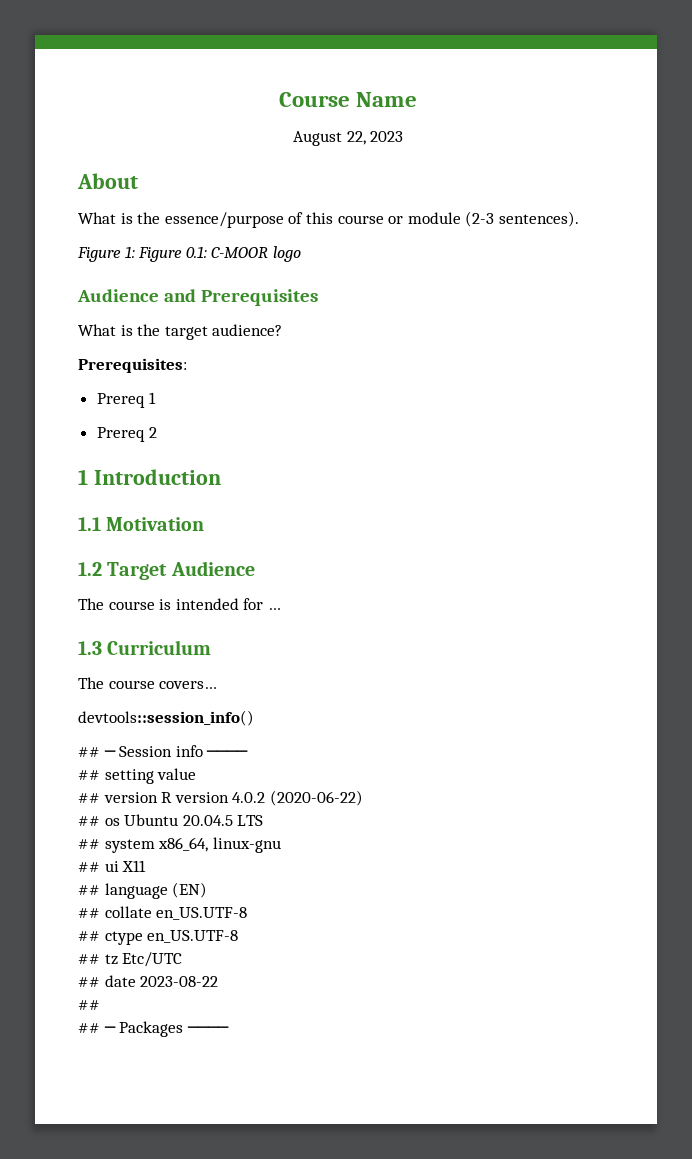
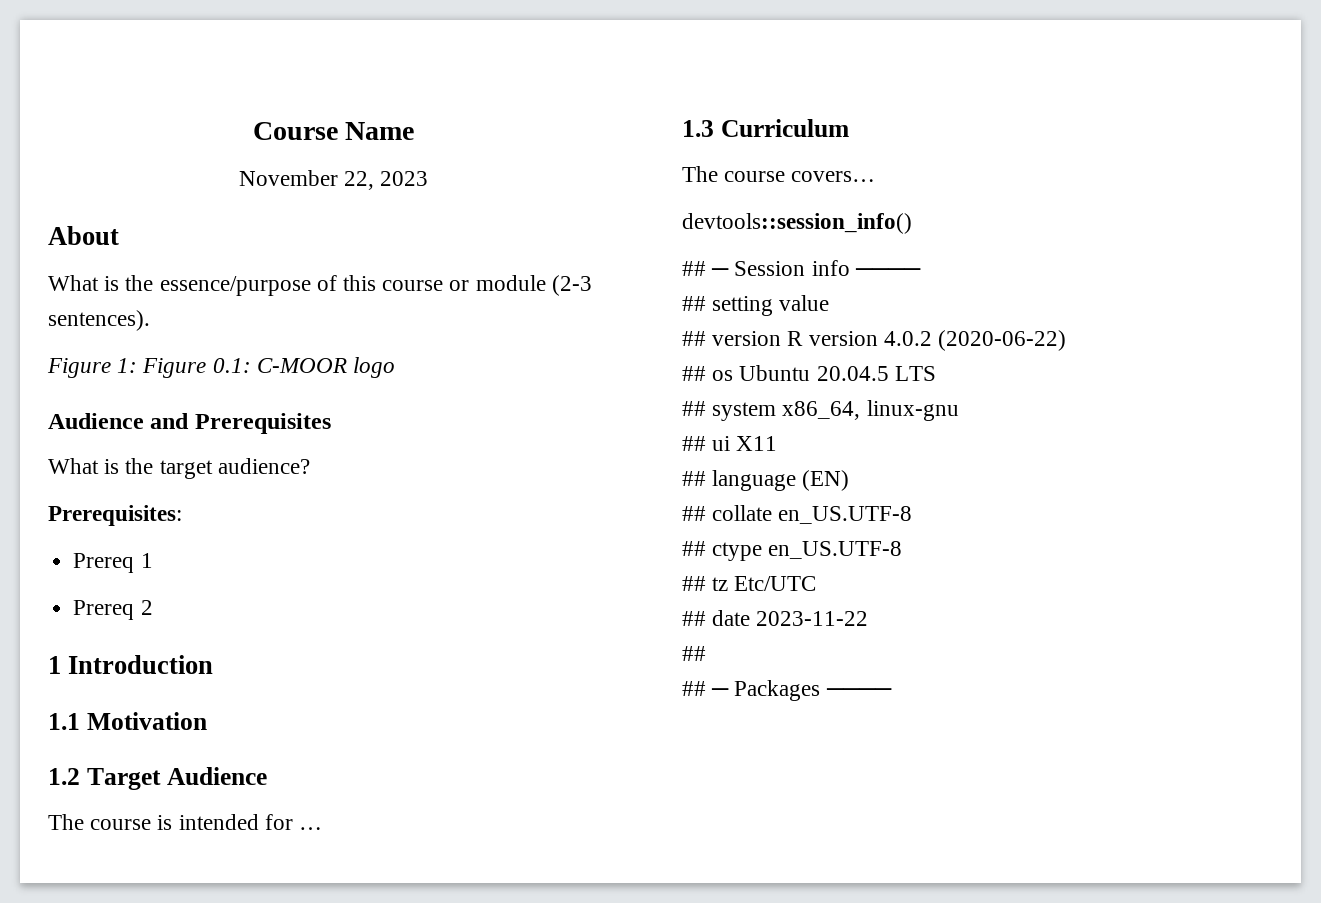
- August 22, 2023
+ November 22, 2023
- ## date 2023-08-22
+ ## date 2023-11-22

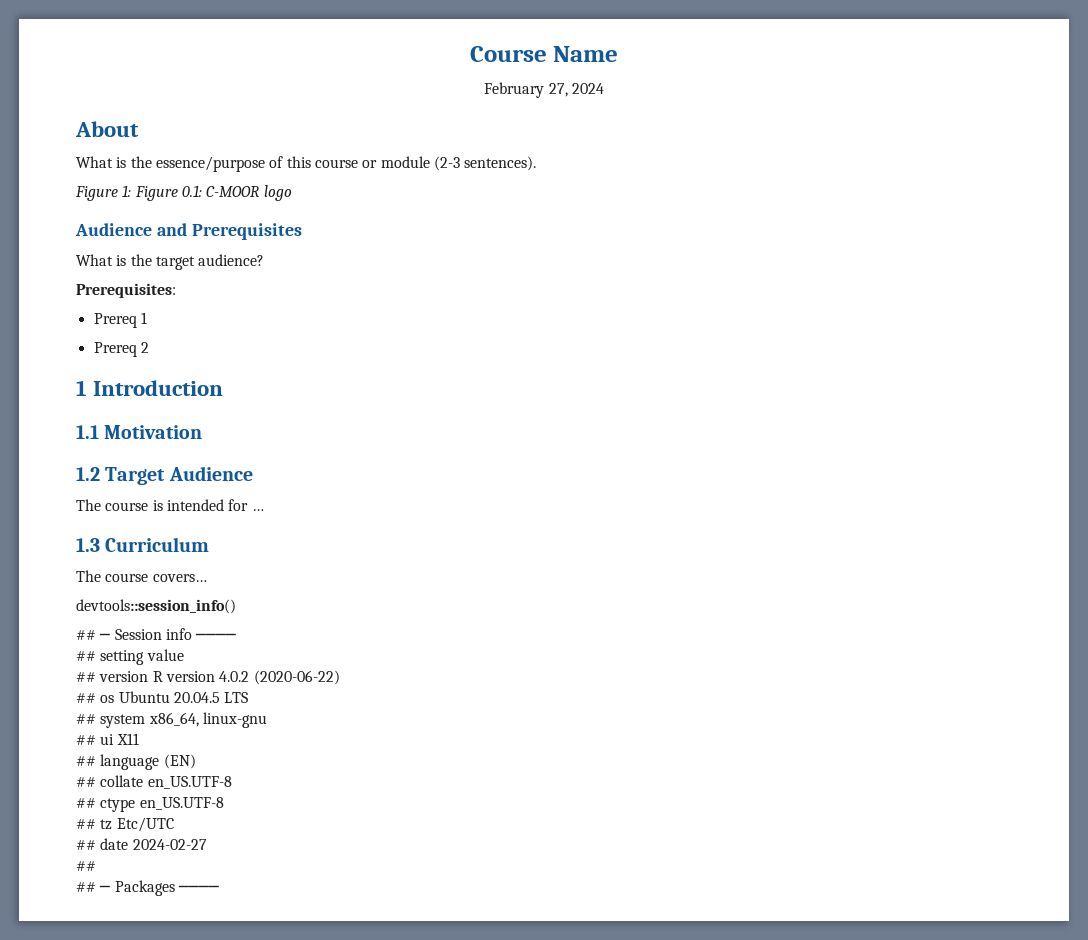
- November 22, 2023
+ February 27, 2024
- ## date 2023-11-22
+ ## date 2024-02-27

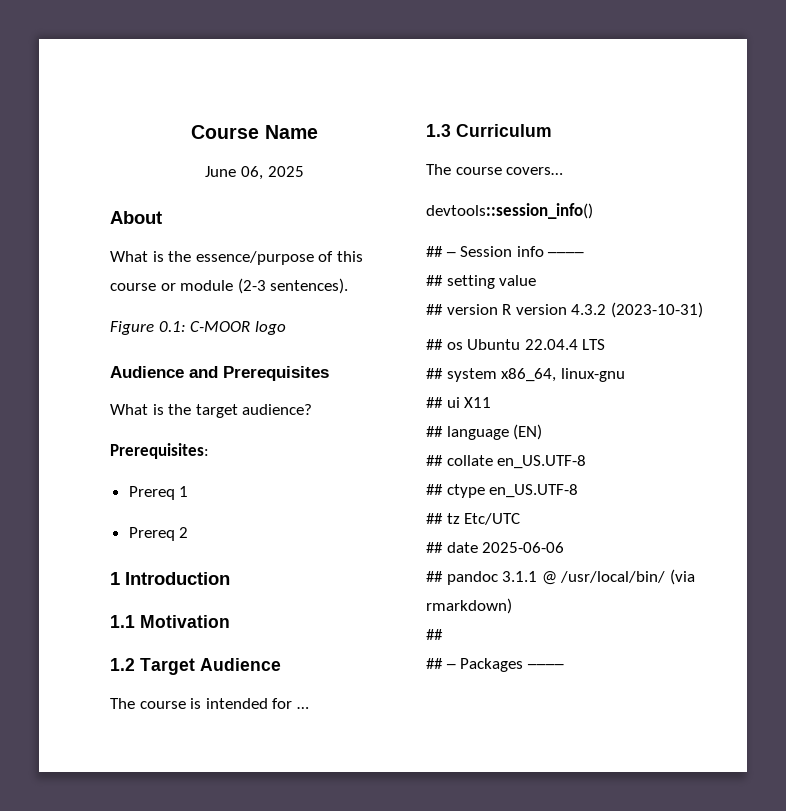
- February 27, 2024
+ June 06, 2025
- Figure 1: Figure 0.1: C-MOOR logo
+ Figure 0.1: C-MOOR logo
- ## version R version 4.0.2 (2020-06-22)
+ ## version R version 4.3.2 (2023-10-31)
- ## os Ubuntu 20.04.5 LTS
+ ## os Ubuntu 22.04.4 LTS
- ## date 2024-02-27
+ ## date 2025-06-06
+ ## pandoc 3.1.1 @ /usr/local/bin/ (via rmarkdown)

